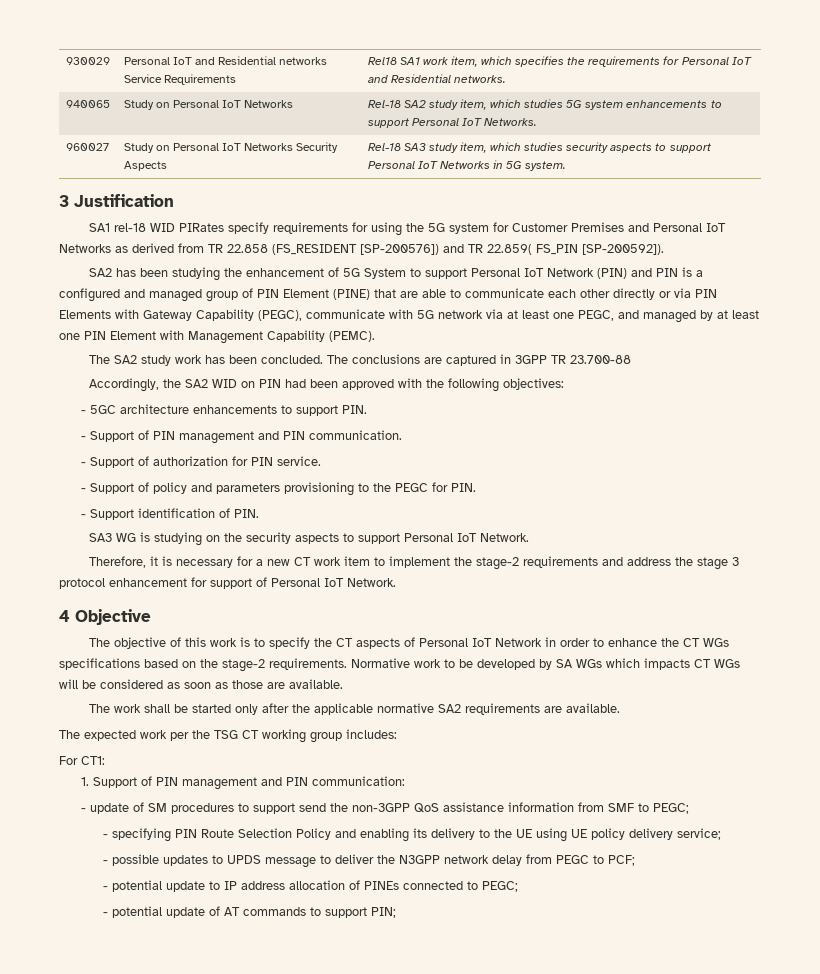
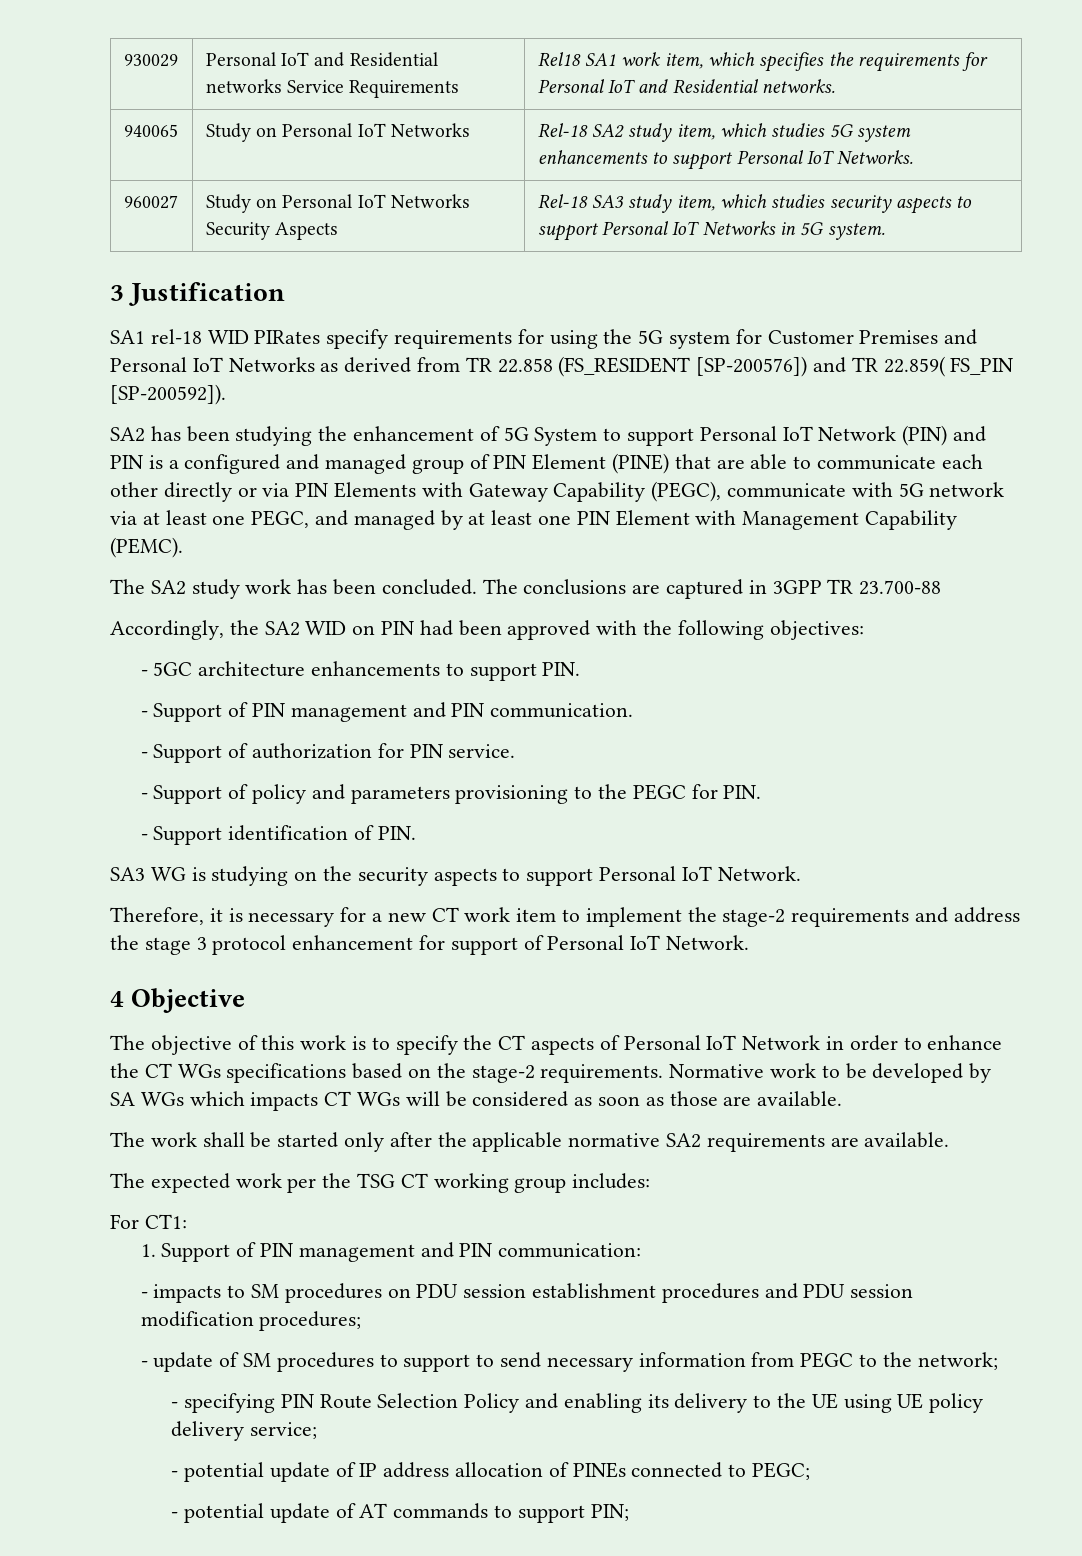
+ - impacts to SM procedures on PDU session establishment procedures and PDU session modification procedures;
- - update of SM procedures to support send the non-3GPP QoS assistance information from SMF to PEGC;
+ - update of SM procedures to support to send necessary information from PEGC to the network;
- - possible updates to UPDS message to deliver the N3GPP network delay from PEGC to PCF;
- - potential update to IP address allocation of PINEs connected to PEGC;
+ - potential update of IP address allocation of PINEs connected to PEGC;

